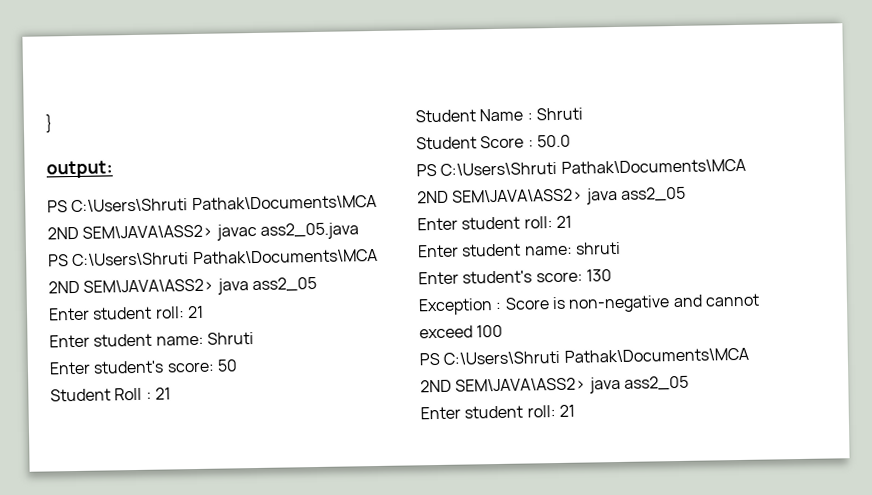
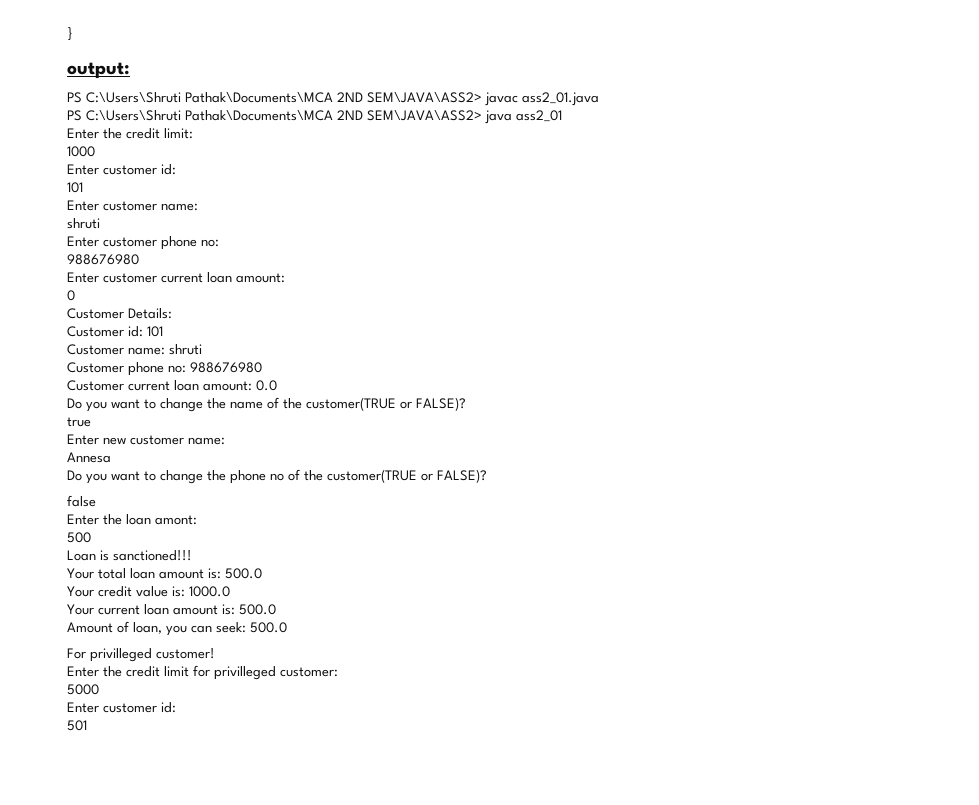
- PS C:\Users\Shruti Pathak\Documents\MCA 2ND SEM\JAVA\ASS2> javac ass2_05.java
- PS C:\Users\Shruti Pathak\Documents\MCA 2ND SEM\JAVA\ASS2> java ass2_05
- Enter student roll: 21
- Enter student name: Shruti
- Enter student's score: 50
- Student Roll : 21
- Student Name : Shruti
- Student Score : 50.0
- PS C:\Users\Shruti Pathak\Documents\MCA 2ND SEM\JAVA\ASS2> java ass2_05
- Enter student roll: 21
- Enter student name: shruti
- Enter student's score: 130
- Exception : Score is non-negative and cannot exceed 100
- PS C:\Users\Shruti Pathak\Documents\MCA 2ND SEM\JAVA\ASS2> java ass2_05
- Enter student roll: 21
+ PS C:\Users\Shruti Pathak\Documents\MCA 2ND SEM\JAVA\ASS2> javac ass2_01.java
+ PS C:\Users\Shruti Pathak\Documents\MCA 2ND SEM\JAVA\ASS2> java ass2_01
+ Enter the credit limit:
+ 1000
+ Enter customer id:
+ 101
+ Enter customer name:
+ shruti
+ Enter customer phone no:
+ 988676980
+ Enter customer current loan amount:
+ 0
+ Customer Details:
+ Customer id: 101
+ Customer name: shruti
+ Customer phone no: 988676980
+ Customer current loan amount: 0.0
+ Do you want to change the name of the customer(TRUE or FALSE)?
+ true
+ Enter new customer name:
+ Annesa
+ Do you want to change the phone no of the customer(TRUE or FALSE)?
+ false
+ Enter the loan amont:
+ 500
+ Loan is sanctioned!!!
+ Your total loan amount is: 500.0
+ Your credit value is: 1000.0
+ Your current loan amount is: 500.0
+ Amount of loan, you can seek: 500.0
+ For privilleged customer!
+ Enter the credit limit for privilleged customer:
+ 5000
+ Enter customer id:
+ 501

